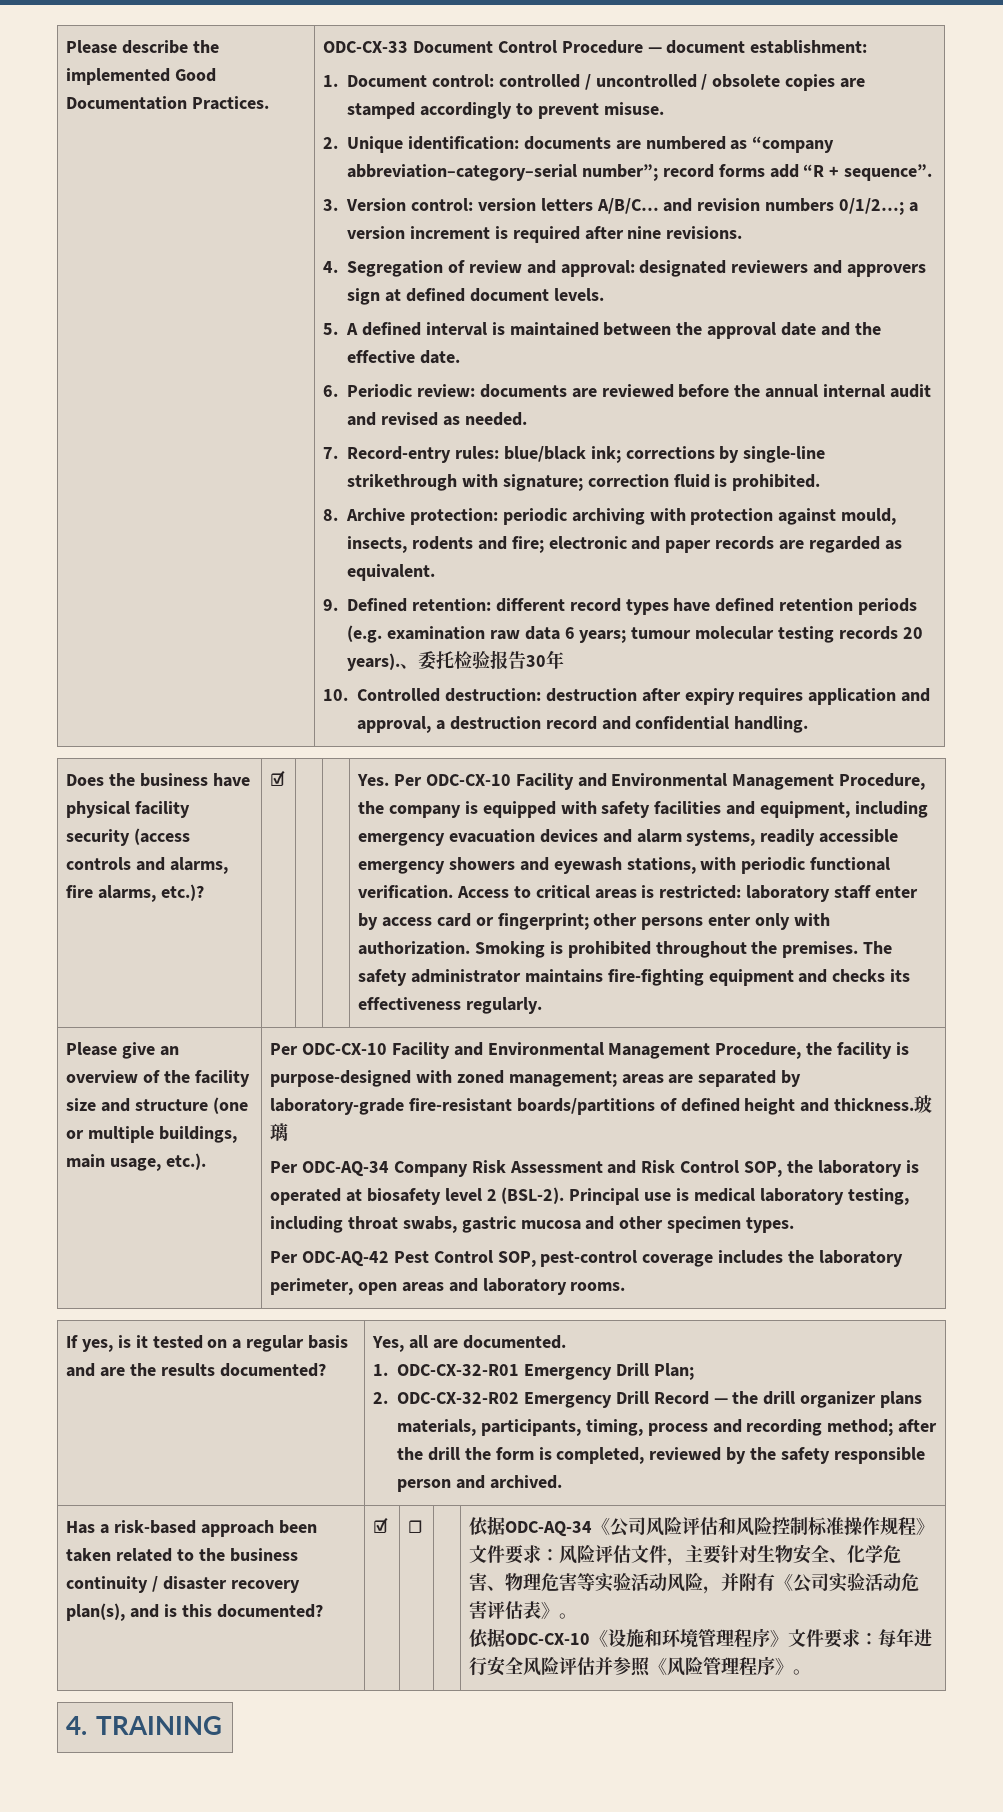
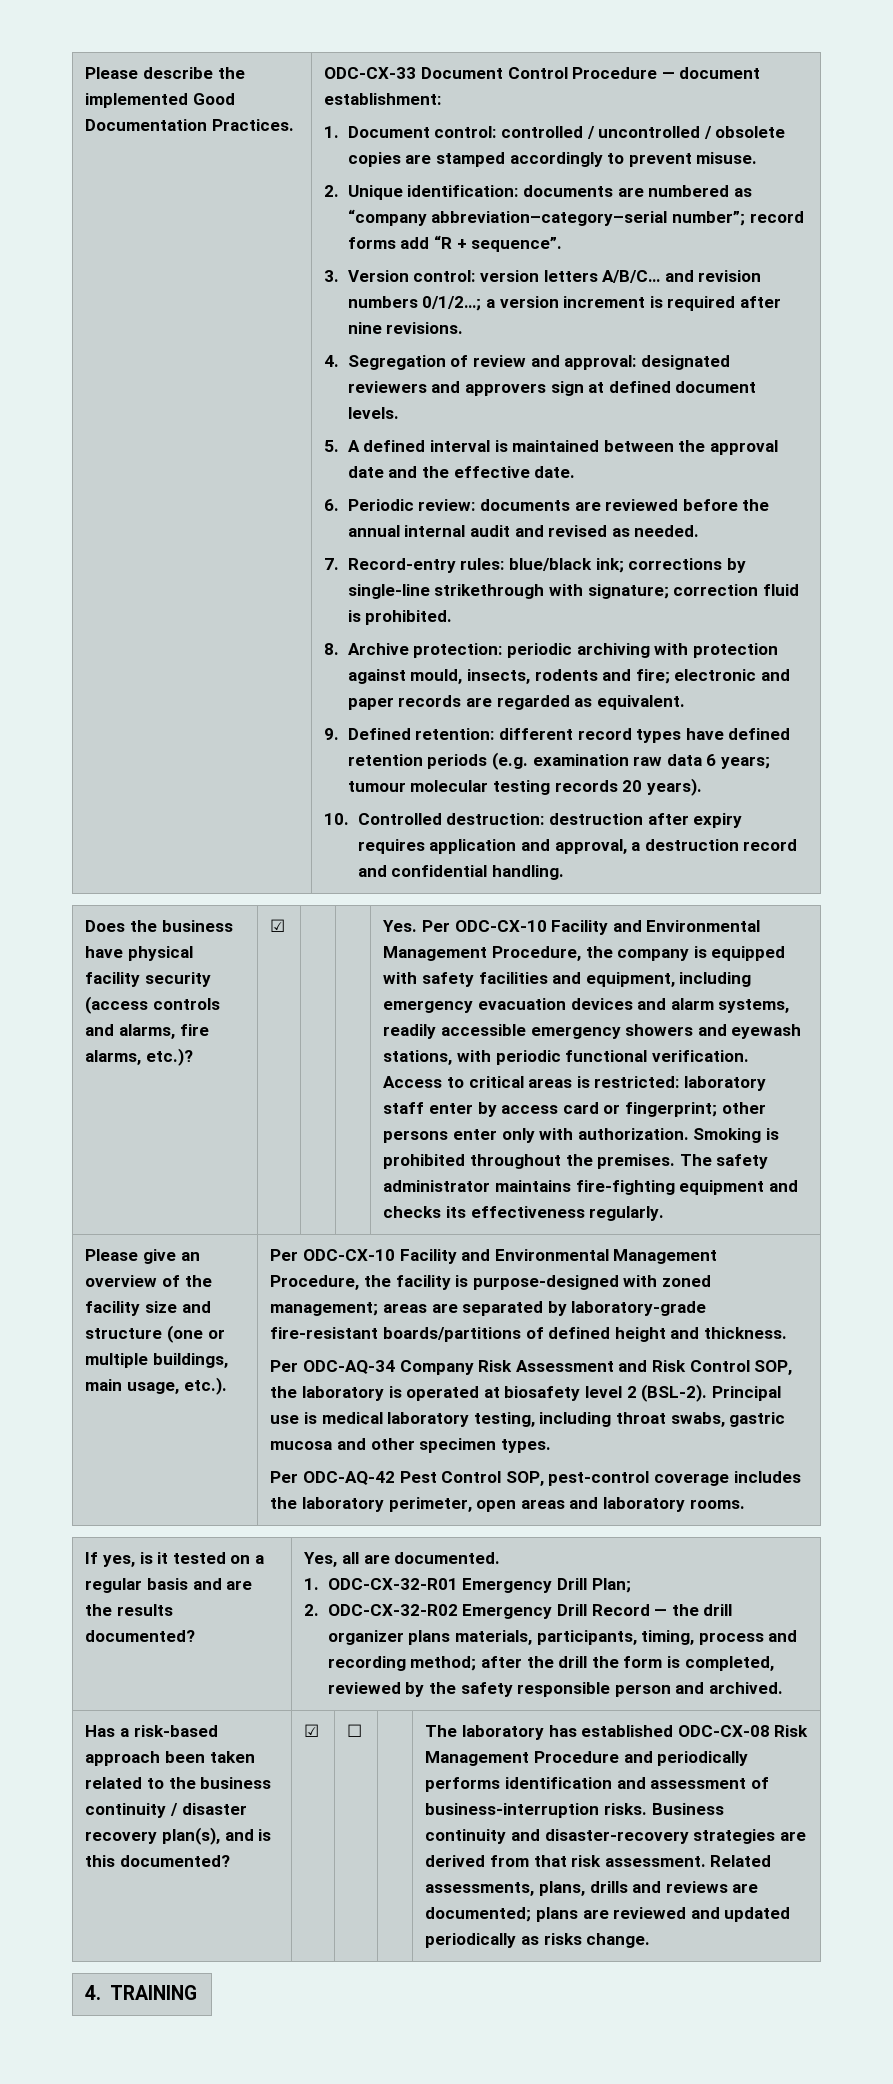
- 、委托检验报告30年
- 玻璃
- 依据ODC-AQ-34《公司风险评估和风险控制标准操作规程》文件要求：风险评估文件，主要针对生物安全、化学危害、物理危害等实验活动风险，并附有《公司实验活动危害评估表》。
- 依据ODC-CX-10《设施和环境管理程序》文件要求：每年进行安全风险评估并参照《风险管理程序》。
+ The laboratory has established ODC-CX-08 Risk Management Procedure and periodically performs identification and assessment of business-interruption risks. Business continuity and disaster-recovery strategies are derived from that risk assessment. Related assessments, plans, drills and reviews are documented; plans are reviewed and updated periodically as risks change.

